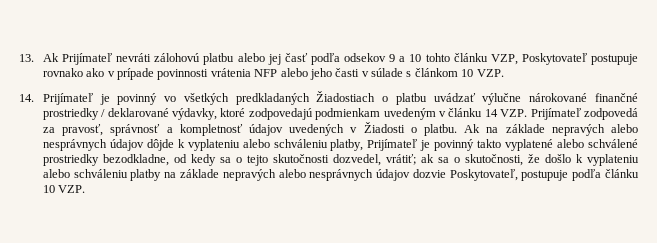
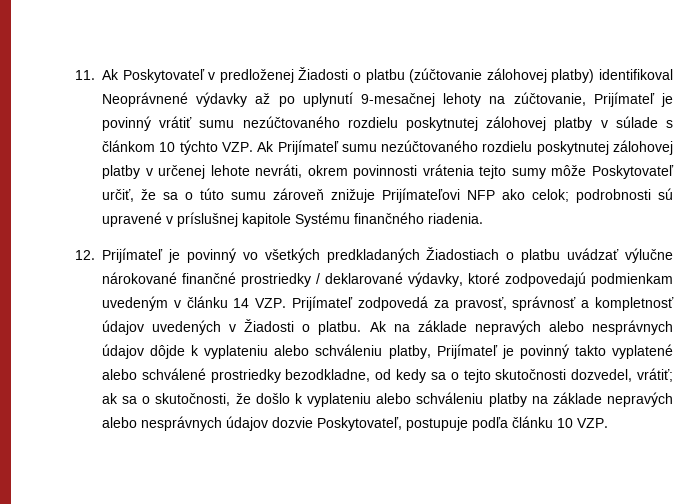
- 13. Ak Prijímateľ nevráti zálohovú platbu alebo jej časť podľa odsekov 9 a 10 tohto článku VZP, Poskytovateľ postupuje rovnako ako v prípade povinnosti vrátenia NFP alebo jeho časti v súlade s článkom 10 VZP.
- 14. Prijímateľ je povinný vo všetkých predkladaných Žiadostiach o platbu uvádzať výlučne nárokované finančné prostriedky / deklarované výdavky, ktoré zodpovedajú podmienkam uvedeným v článku 14 VZP. Prijímateľ zodpovedá za pravosť, správnosť a kompletnosť údajov uvedených v Žiadosti o platbu.
+ 11. Ak Poskytovateľ v predloženej Žiadosti o platbu (zúčtovanie zálohovej platby) identifikoval Neoprávnené výdavky až po uplynutí 9-mesačnej lehoty na zúčtovanie, Prijímateľ je povinný vrátiť sumu nezúčtovaného rozdielu poskytnutej zálohovej platby v súlade s článkom 10 týchto VZP. Ak Prijímateľ sumu nezúčtovaného rozdielu poskytnutej zálohovej platby v určenej lehote nevráti, okrem povinnosti vrátenia tejto sumy môže Poskytovateľ určiť, že sa o túto sumu zároveň znižuje Prijímateľovi NFP ako celok; podrobnosti sú upravené v príslušnej kapitole Systému finančného riadenia.
+ 12. Prijímateľ je povinný vo všetkých predkladaných Žiadostiach o platbu uvádzať výlučne nárokované finančné prostriedky / deklarované výdavky, ktoré zodpovedajú podmienkam uvedeným v článku 14 VZP. Prijímateľ zodpovedá za pravosť, správnosť a kompletnosť údajov uvedených v Žiadosti o platbu.

